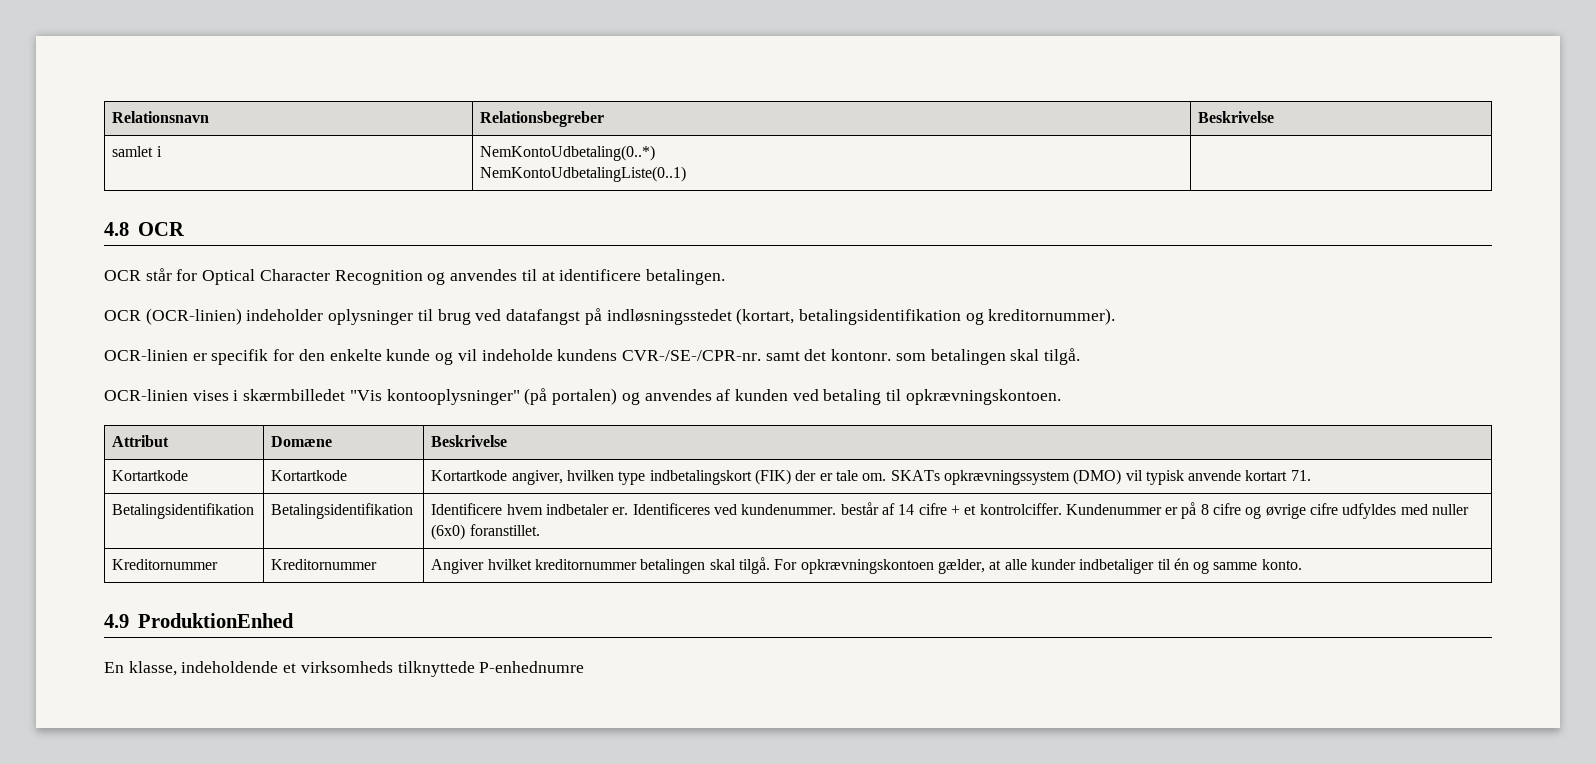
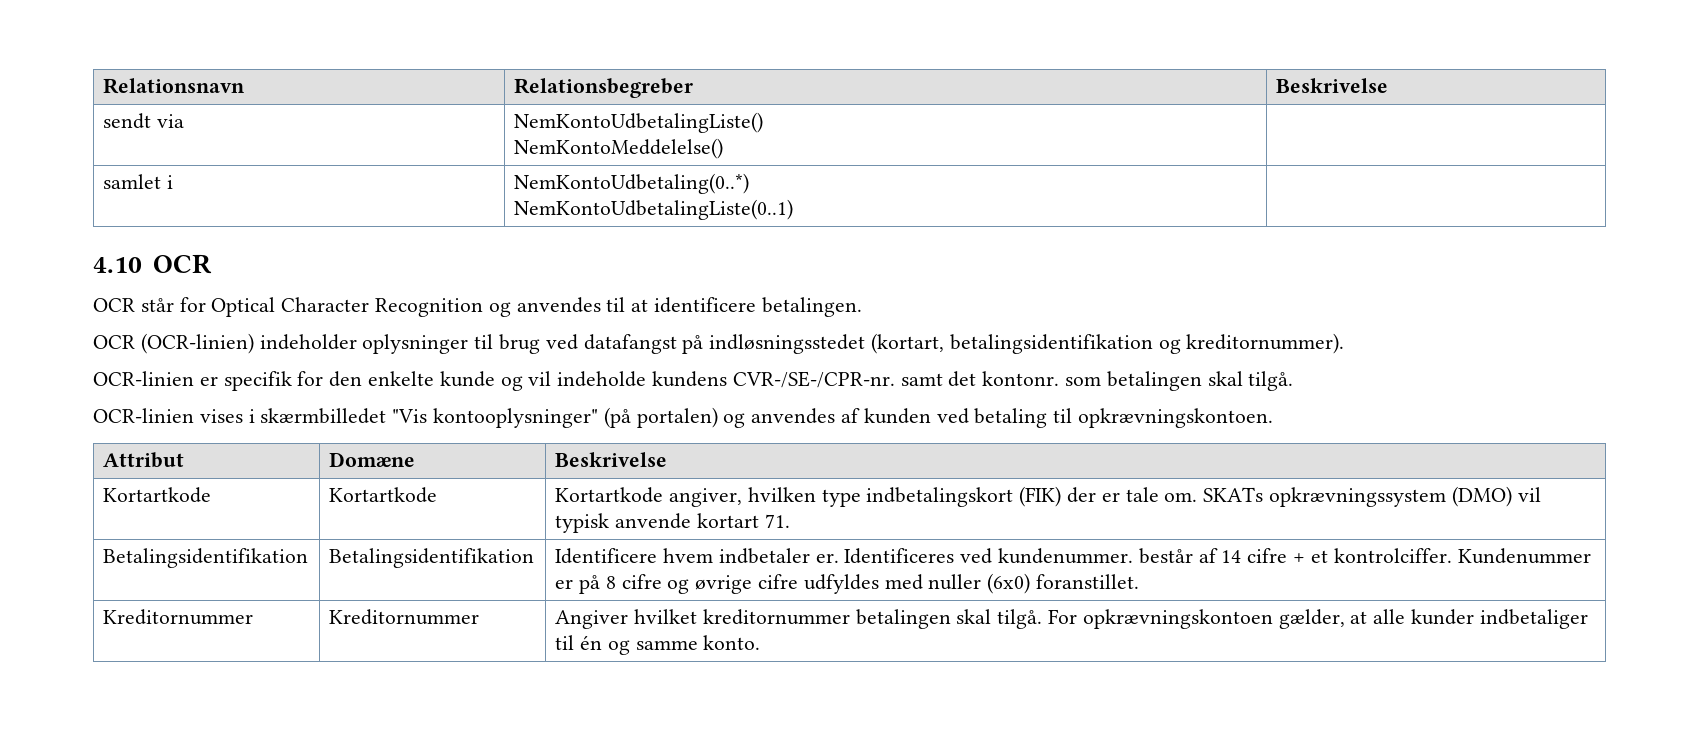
+ sendt via | NemKontoUdbetalingListe()
+ NemKontoMeddelelse() |
- 4.8 OCR
+ 4.10 OCR
- 4.9 ProduktionEnhed
- En klasse, indeholdende et virksomheds tilknyttede P-enhednumre

